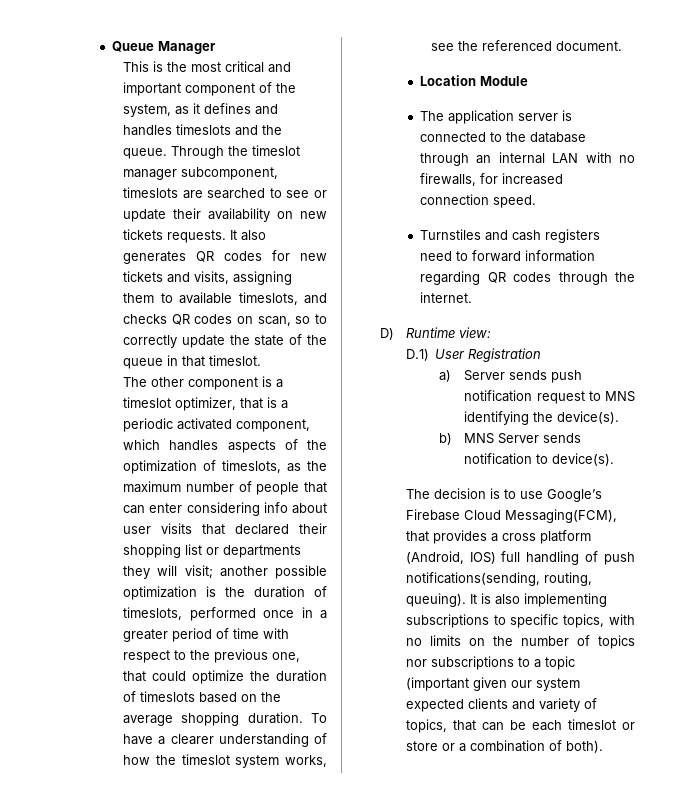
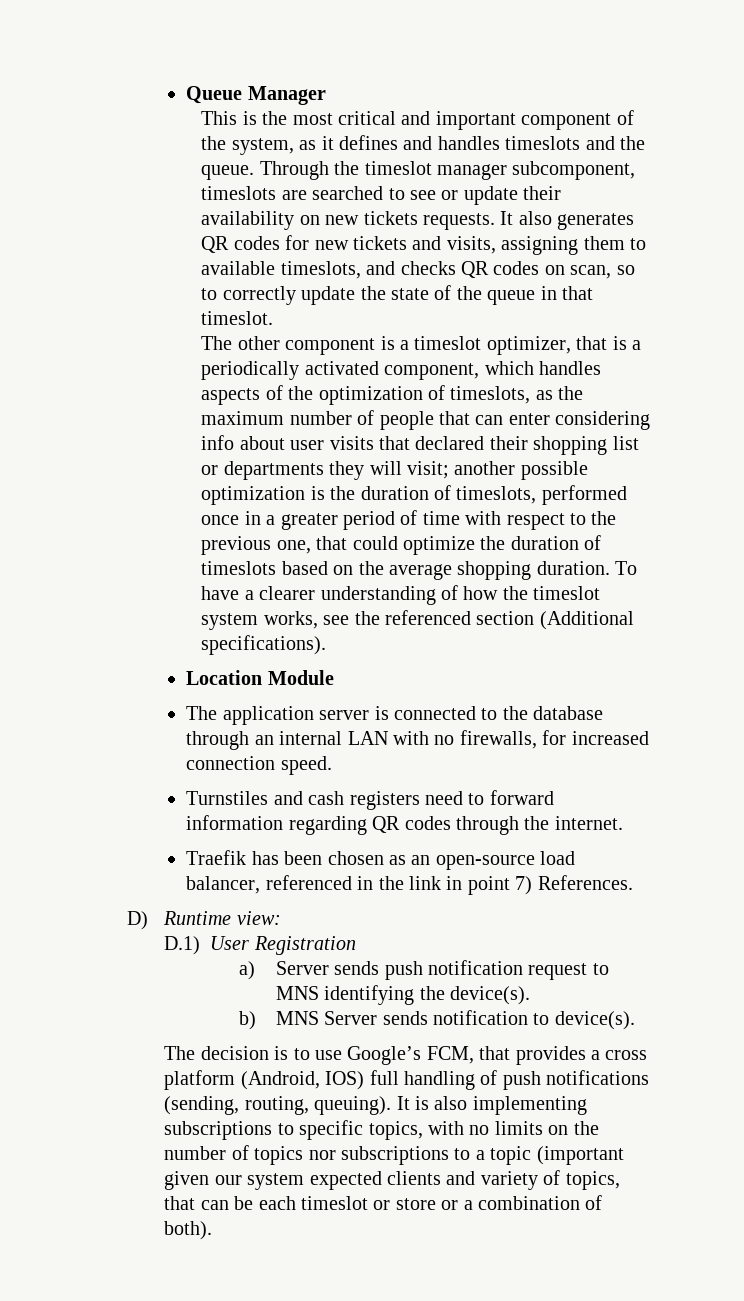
- The other component is a timeslot optimizer, that is a periodic activated component, which handles aspects of the optimization of timeslots, as the maximum number of people that can enter considering info about user visits that declared their shopping list or departments they will visit;
+ The other component is a timeslot optimizer, that is a periodically activated component, which handles aspects of the optimization of timeslots, as the maximum number of people that can enter considering info about user visits that declared their shopping list or departments they will visit;
- To have a clearer understanding of how the timeslot system works, see the referenced document.
+ To have a clearer understanding of how the timeslot system works, see the referenced section (Additional specifications).
+ Traefik has been chosen as an open-source load balancer, referenced in the link in point 7) References.
- The decision is to use Google’s Firebase Cloud Messaging(FCM), that provides a cross platform (Android, IOS) full handling of push notifications(sending, routing, queuing).
+ The decision is to use Google’s FCM, that provides a cross platform (Android, IOS) full handling of push notifications (sending, routing, queuing).

